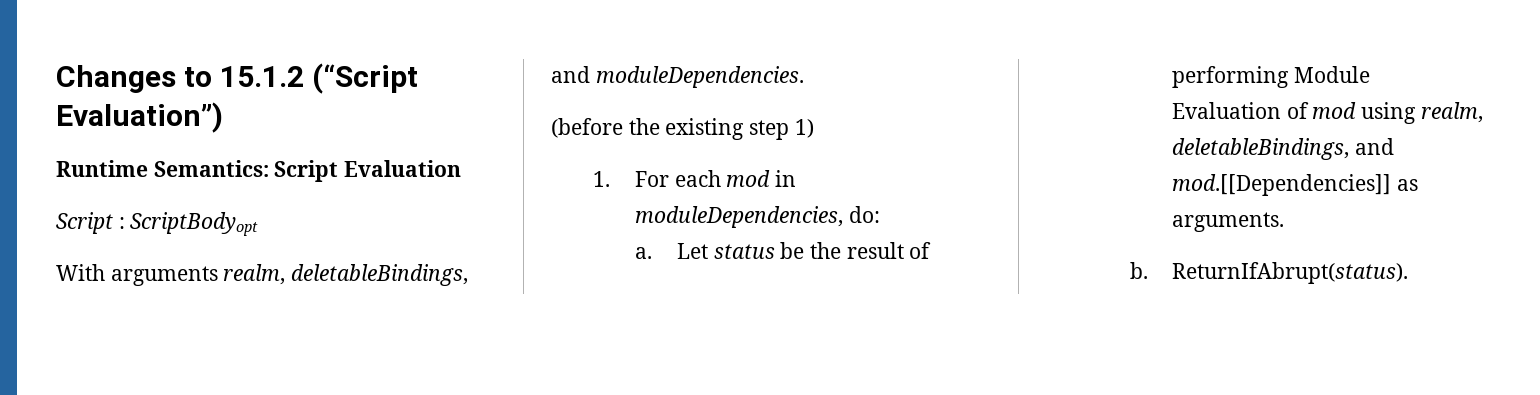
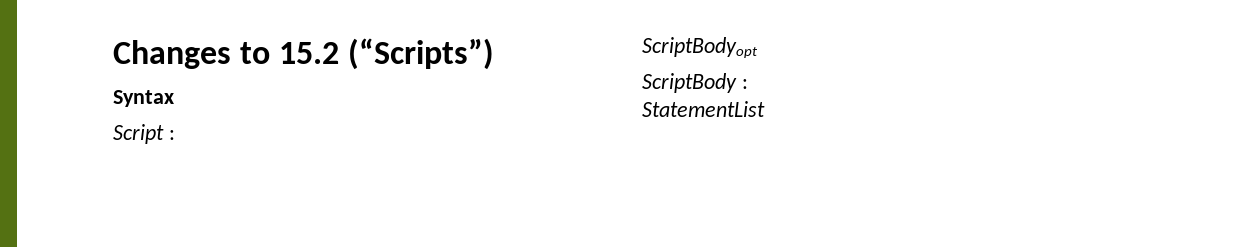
- Changes to 15.1.2 (“Script Evaluation”)
- Runtime Semantics: Script Evaluation
+ Changes to 15.2 (“Scripts”)
+ Syntax
- Script : ScriptBodyopt
+ Script :
+ ScriptBodyopt
- With arguments realm, deletableBindings, and moduleDependencies.
- (before the existing step 1)
- 1. For each mod in moduleDependencies, do:
- a. Let status be the result of performing Module Evaluation of mod using realm, deletableBindings, and mod.[[Dependencies]] as arguments.
- b. ReturnIfAbrupt(status).
+ ScriptBody :
+ StatementList

